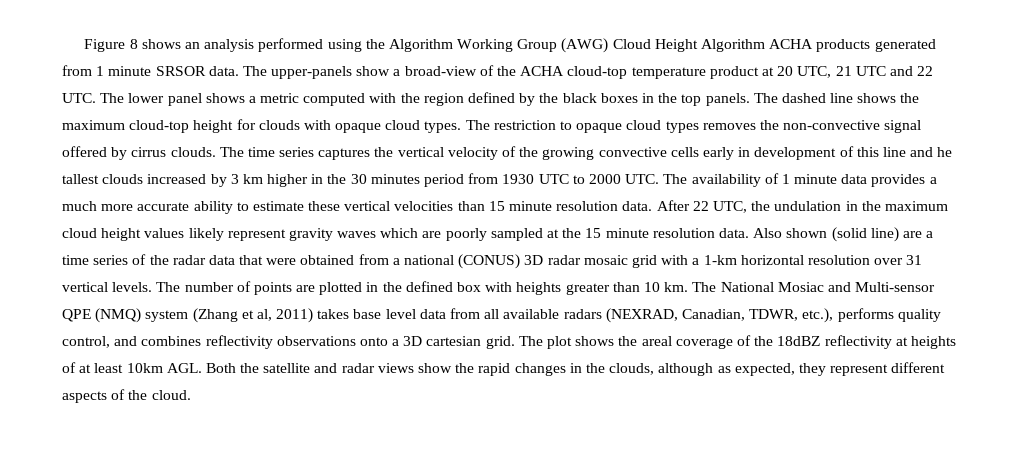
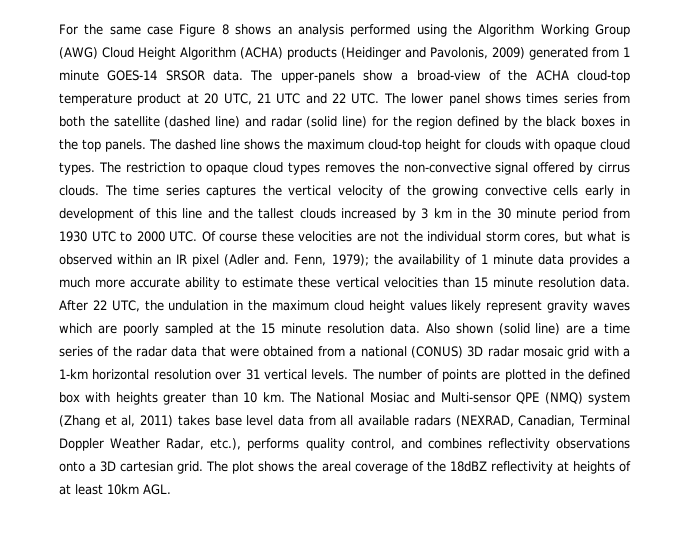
- Figure 8 shows an analysis performed using the Algorithm Working Group (AWG) Cloud Height Algorithm ACHA products generated from 1 minute SRSOR data.
+ For the same case Figure 8 shows an analysis performed using the Algorithm Working Group (AWG) Cloud Height Algorithm (ACHA) products (Heidinger and Pavolonis, 2009) generated from 1 minute GOES-14 SRSOR data.
- The upper-panels show a broad-view of the ACHA cloud-top temperature product at 20 UTC, 21 UTC and 22 UTC. The lower panel shows a metric computed with the region defined by the black boxes in the top panels.
+ The upper-panels show a broad-view of the ACHA cloud-top temperature product at 20 UTC, 21 UTC and 22 UTC. The lower panel shows times series from both the satellite (dashed line) and radar (solid line) for the region defined by the black boxes in the top panels.
- The time series captures the vertical velocity of the growing convective cells early in development of this line and he tallest clouds increased by 3 km higher in the 30 minutes period from 1930 UTC to 2000 UTC. The availability of 1 minute data provides a much more accurate ability to estimate these vertical velocities than 15 minute resolution data.
+ The time series captures the vertical velocity of the growing convective cells early in development of this line and the tallest clouds increased by 3 km in the 30 minute period from 1930 UTC to 2000 UTC. Of course these velocities are not the individual storm cores, but what is observed within an IR pixel (Adler and. Fenn, 1979); the availability of 1 minute data provides a much more accurate ability to estimate these vertical velocities than 15 minute resolution data.
- The National Mosiac and Multi-sensor QPE (NMQ) system (Zhang et al, 2011) takes base level data from all available radars (NEXRAD, Canadian, TDWR, etc.), performs quality control, and combines reflectivity observations onto a 3D cartesian grid.
+ The National Mosiac and Multi-sensor QPE (NMQ) system (Zhang et al, 2011) takes base level data from all available radars (NEXRAD, Canadian, Terminal Doppler Weather Radar, etc.), performs quality control, and combines reflectivity observations onto a 3D cartesian grid.
- The plot shows the areal coverage of the 18dBZ reflectivity at heights of at least 10km AGL. Both the satellite and radar views show the rapid changes in the clouds, although as expected, they represent different aspects of the cloud.
+ The plot shows the areal coverage of the 18dBZ reflectivity at heights of at least 10km AGL.

